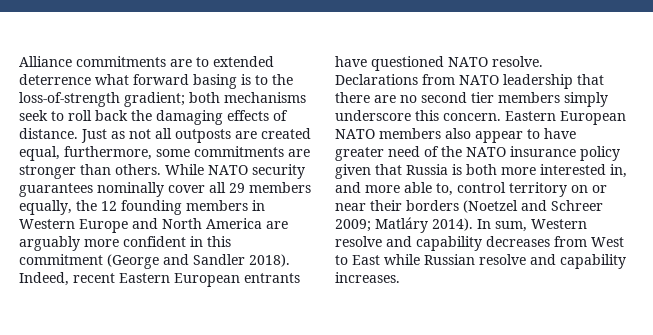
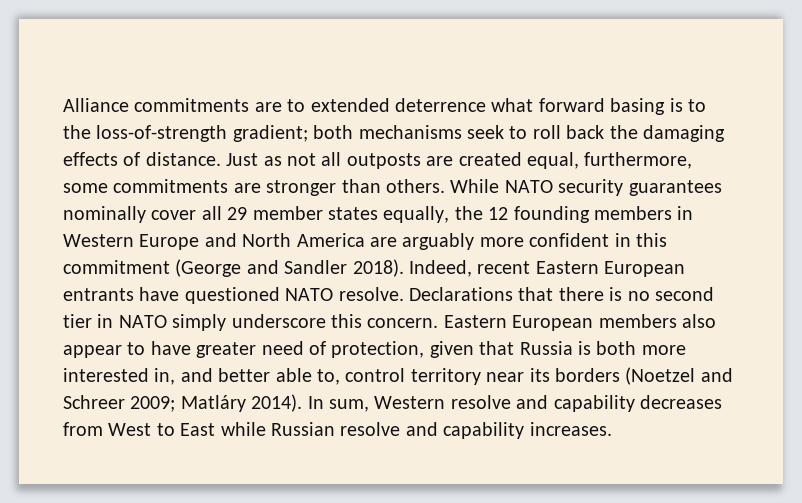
- While NATO security guarantees nominally cover all 29 members equally, the 12 founding members in Western Europe and North America are arguably more confident in this commitment (George and Sandler 2018).
+ While NATO security guarantees nominally cover all 29 member states equally, the 12 founding members in Western Europe and North America are arguably more confident in this commitment (George and Sandler 2018).
- Declarations from NATO leadership that there are no second tier members simply underscore this concern.
+ Declarations that there is no second tier in NATO simply underscore this concern.
- Eastern European NATO members also appear to have greater need of the NATO insurance policy given that Russia is both more interested in, and more able to, control territory on or near their borders (Noetzel and Schreer 2009; Matláry 2014).
+ Eastern European members also appear to have greater need of protection, given that Russia is both more interested in, and better able to, control territory near its borders (Noetzel and Schreer 2009; Matláry 2014).

